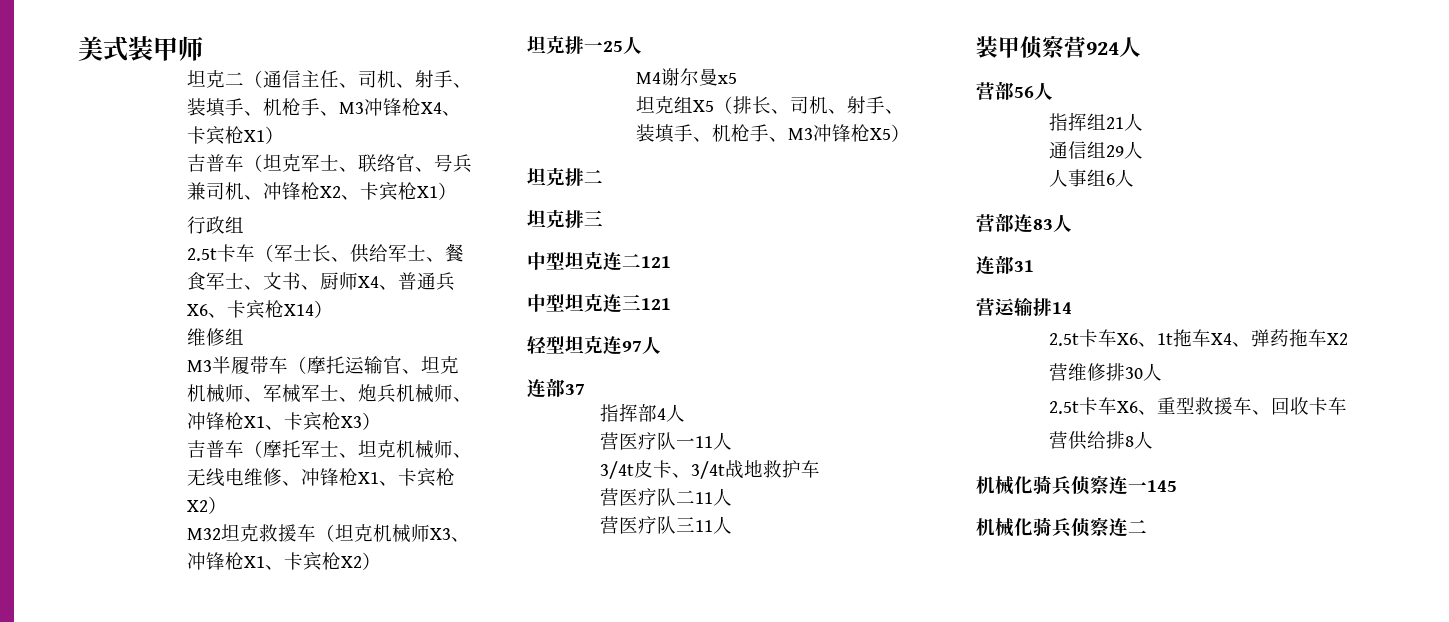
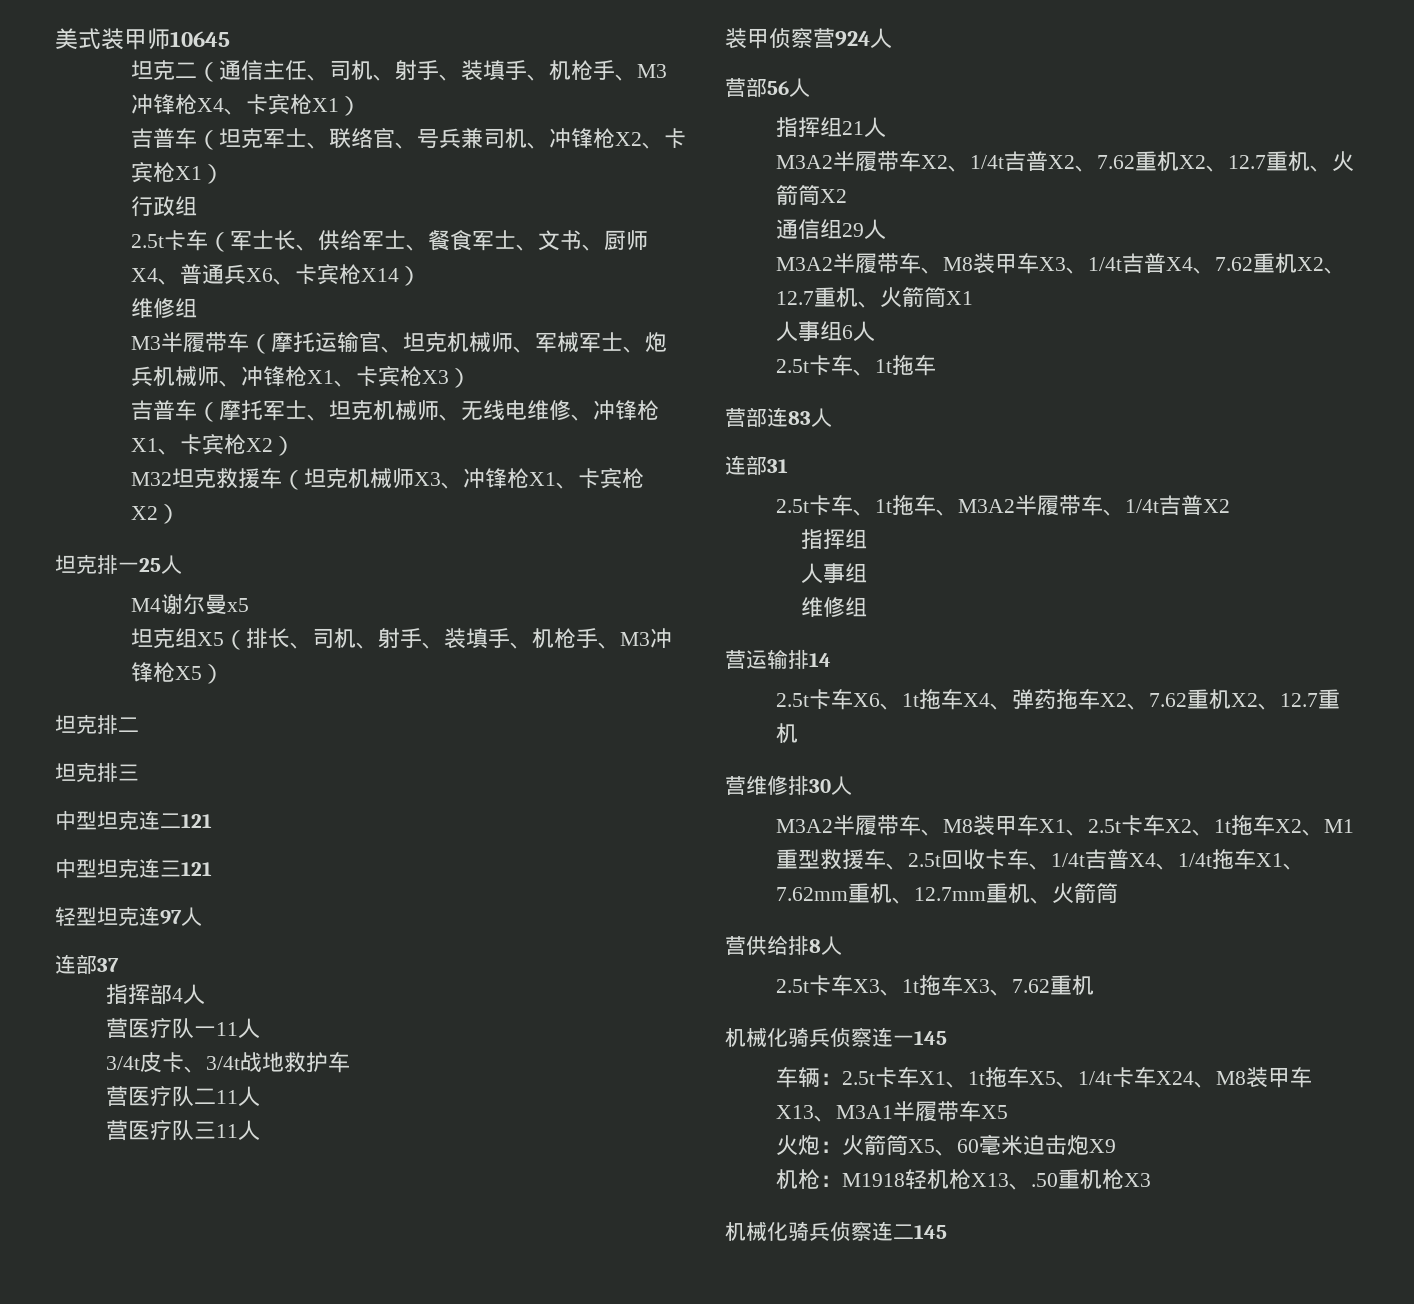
- 美式装甲师
+ 美式装甲师10645
+ M3A2半履带车X2、1/4t吉普X2、7.62重机X2、12.7重机、火箭筒X2
  通信组29人
+ M3A2半履带车、M8装甲车X3、1/4t吉普X4、7.62重机X2、12.7重机、火箭筒X1
  人事组6人
+ 2.5t卡车、1t拖车
+ 2.5t卡车、1t拖车、M3A2半履带车、1/4t吉普X2
+ 指挥组
+ 人事组
+ 维修组
- 2.5t卡车X6、1t拖车X4、弹药拖车X2
+ 2.5t卡车X6、1t拖车X4、弹药拖车X2、7.62重机X2、12.7重机
  营维修排30人
- 2.5t卡车X6、重型救援车、回收卡车
+ M3A2半履带车、M8装甲车X1、2.5t卡车X2、1t拖车X2、M1重型救援车、2.5t回收卡车、1/4t吉普X4、1/4t拖车X1、7.62mm重机、12.7mm重机、火箭筒
  营供给排8人
+ 2.5t卡车X3、1t拖车X3、7.62重机
+ 车辆：2.5t卡车X1、1t拖车X5、1/4t卡车X24、M8装甲车X13、M3A1半履带车X5
+ 火炮：火箭筒X5、60毫米迫击炮X9
+ 机枪：M1918轻机枪X13、.50重机枪X3
- 机械化骑兵侦察连二
+ 机械化骑兵侦察连二145

